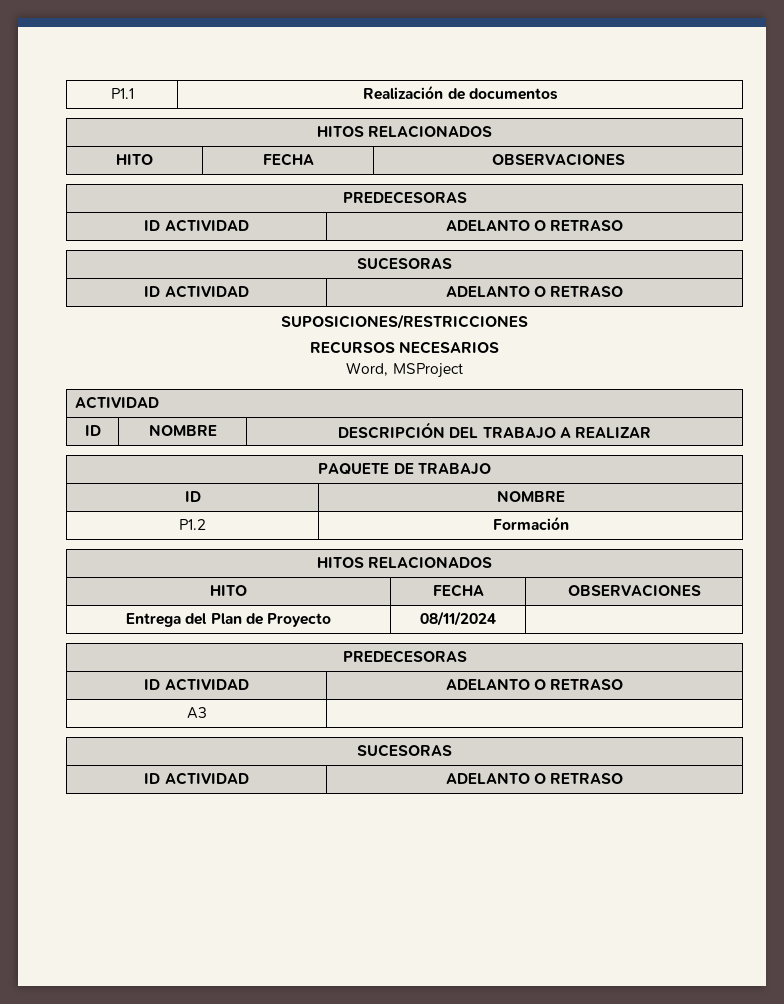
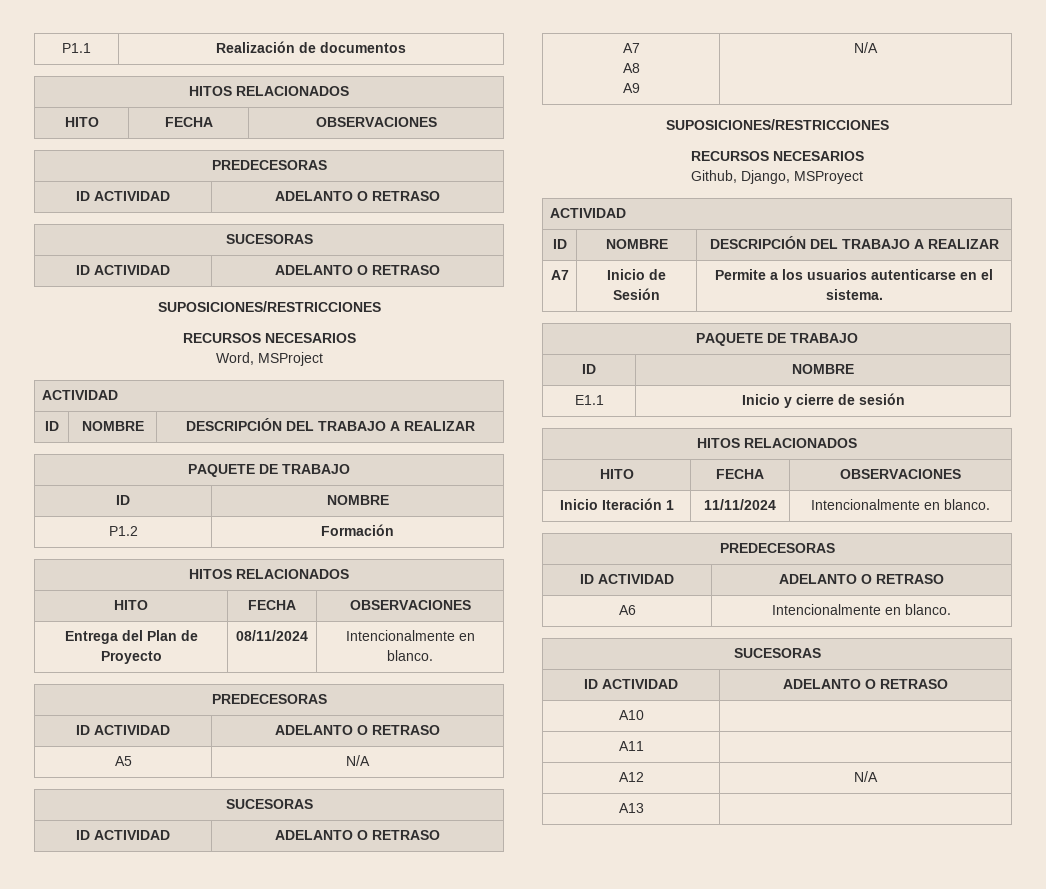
- Entrega del Plan de Proyecto | 08/11/2024 |
+ Entrega del Plan de Proyecto | 08/11/2024 | Intencionalmente en blanco.
  PREDECESORAS
  ID ACTIVIDAD | ADELANTO O RETRASO
- A3 |
+ A5 | N/A
  SUCESORAS
  ID ACTIVIDAD | ADELANTO O RETRASO
+ A7
+ A8
+ A9 | N/A
+ SUPOSICIONES/RESTRICCIONES
+ RECURSOS NECESARIOS
+ Github, Django, MSProyect
+ ACTIVIDAD
+ ID | NOMBRE | DESCRIPCIÓN DEL TRABAJO A REALIZAR
+ A7 | Inicio de Sesión | Permite a los usuarios autenticarse en el sistema.
+ PAQUETE DE TRABAJO
+ ID | NOMBRE
+ E1.1 | Inicio y cierre de sesión
+ HITOS RELACIONADOS
+ HITO | FECHA | OBSERVACIONES
+ Inicio Iteración 1 | 11/11/2024 | Intencionalmente en blanco.
+ PREDECESORAS
+ ID ACTIVIDAD | ADELANTO O RETRASO
+ A6 | Intencionalmente en blanco.
+ SUCESORAS
+ ID ACTIVIDAD | ADELANTO O RETRASO
+ A10 |
+ A11 |
+ A12 | N/A
+ A13 |

